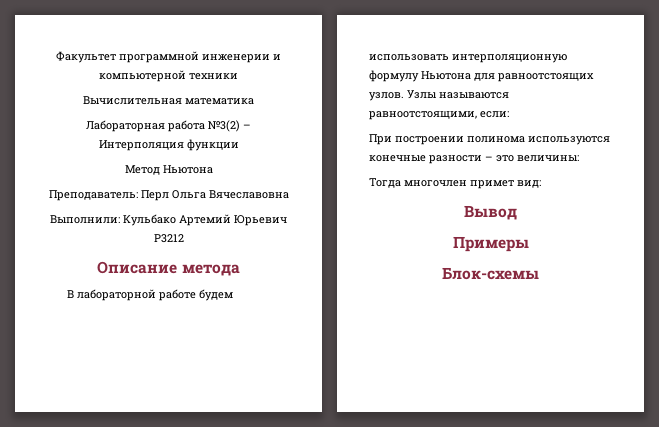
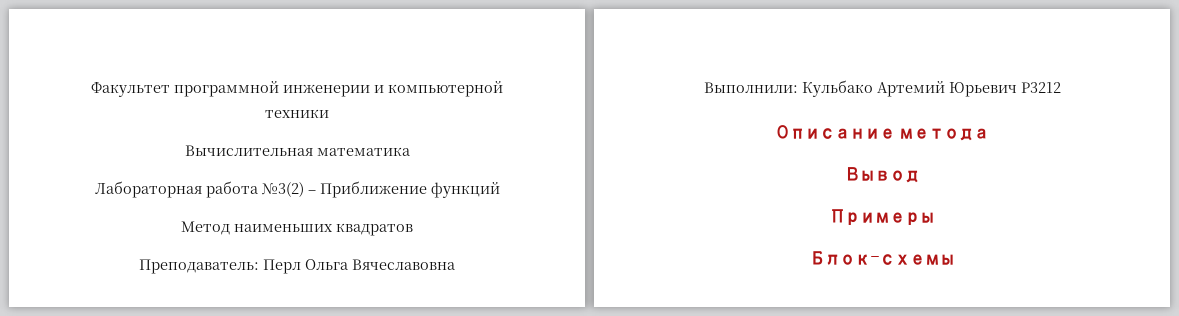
- Лабораторная работа №3(2) – Интерполяция функции
+ Лабораторная работа №3(2) – Приближение функций
- Метод Ньютона
+ Метод наименьших квадратов
- В лабораторной работе будем использовать интерполяционную формулу Ньютона для равноотстоящих узлов. Узлы называются равноотстоящими, если:
- При построении полинома используются конечные разности – это величины:
- Тогда многочлен примет вид:

